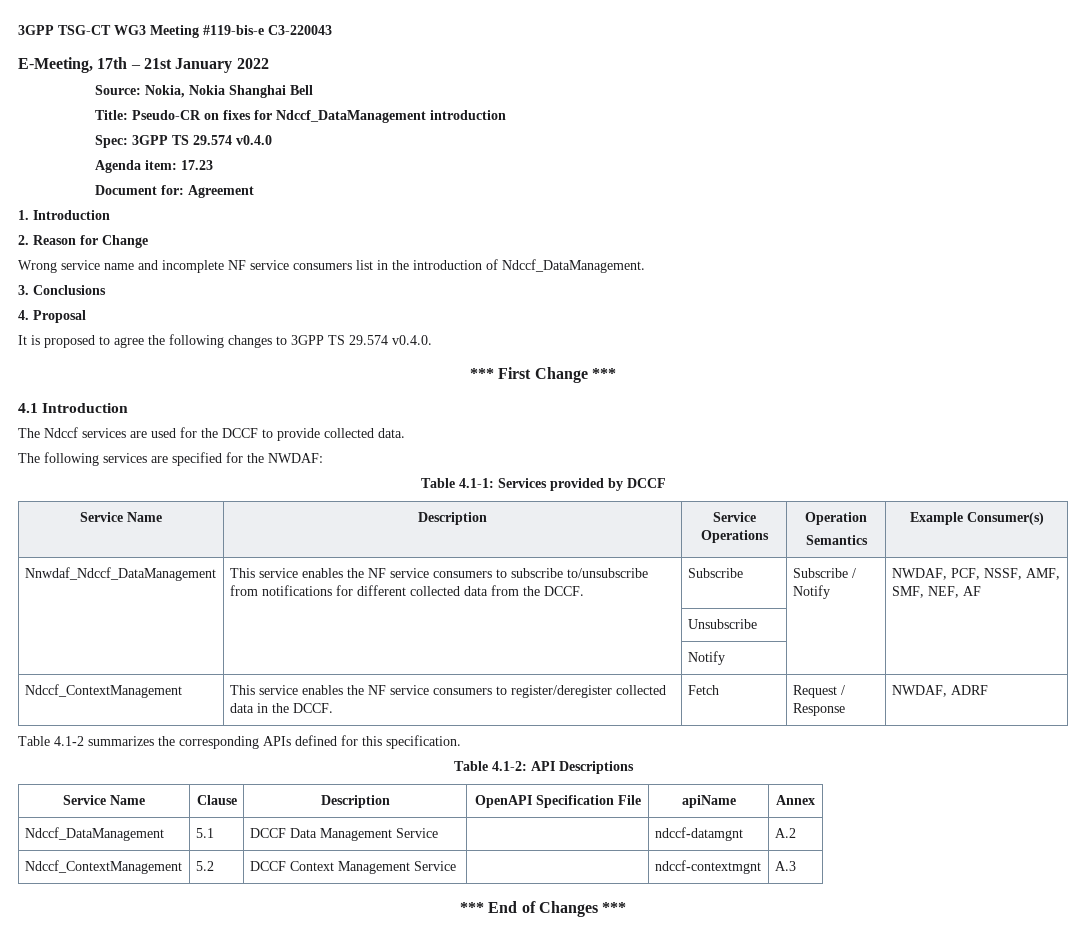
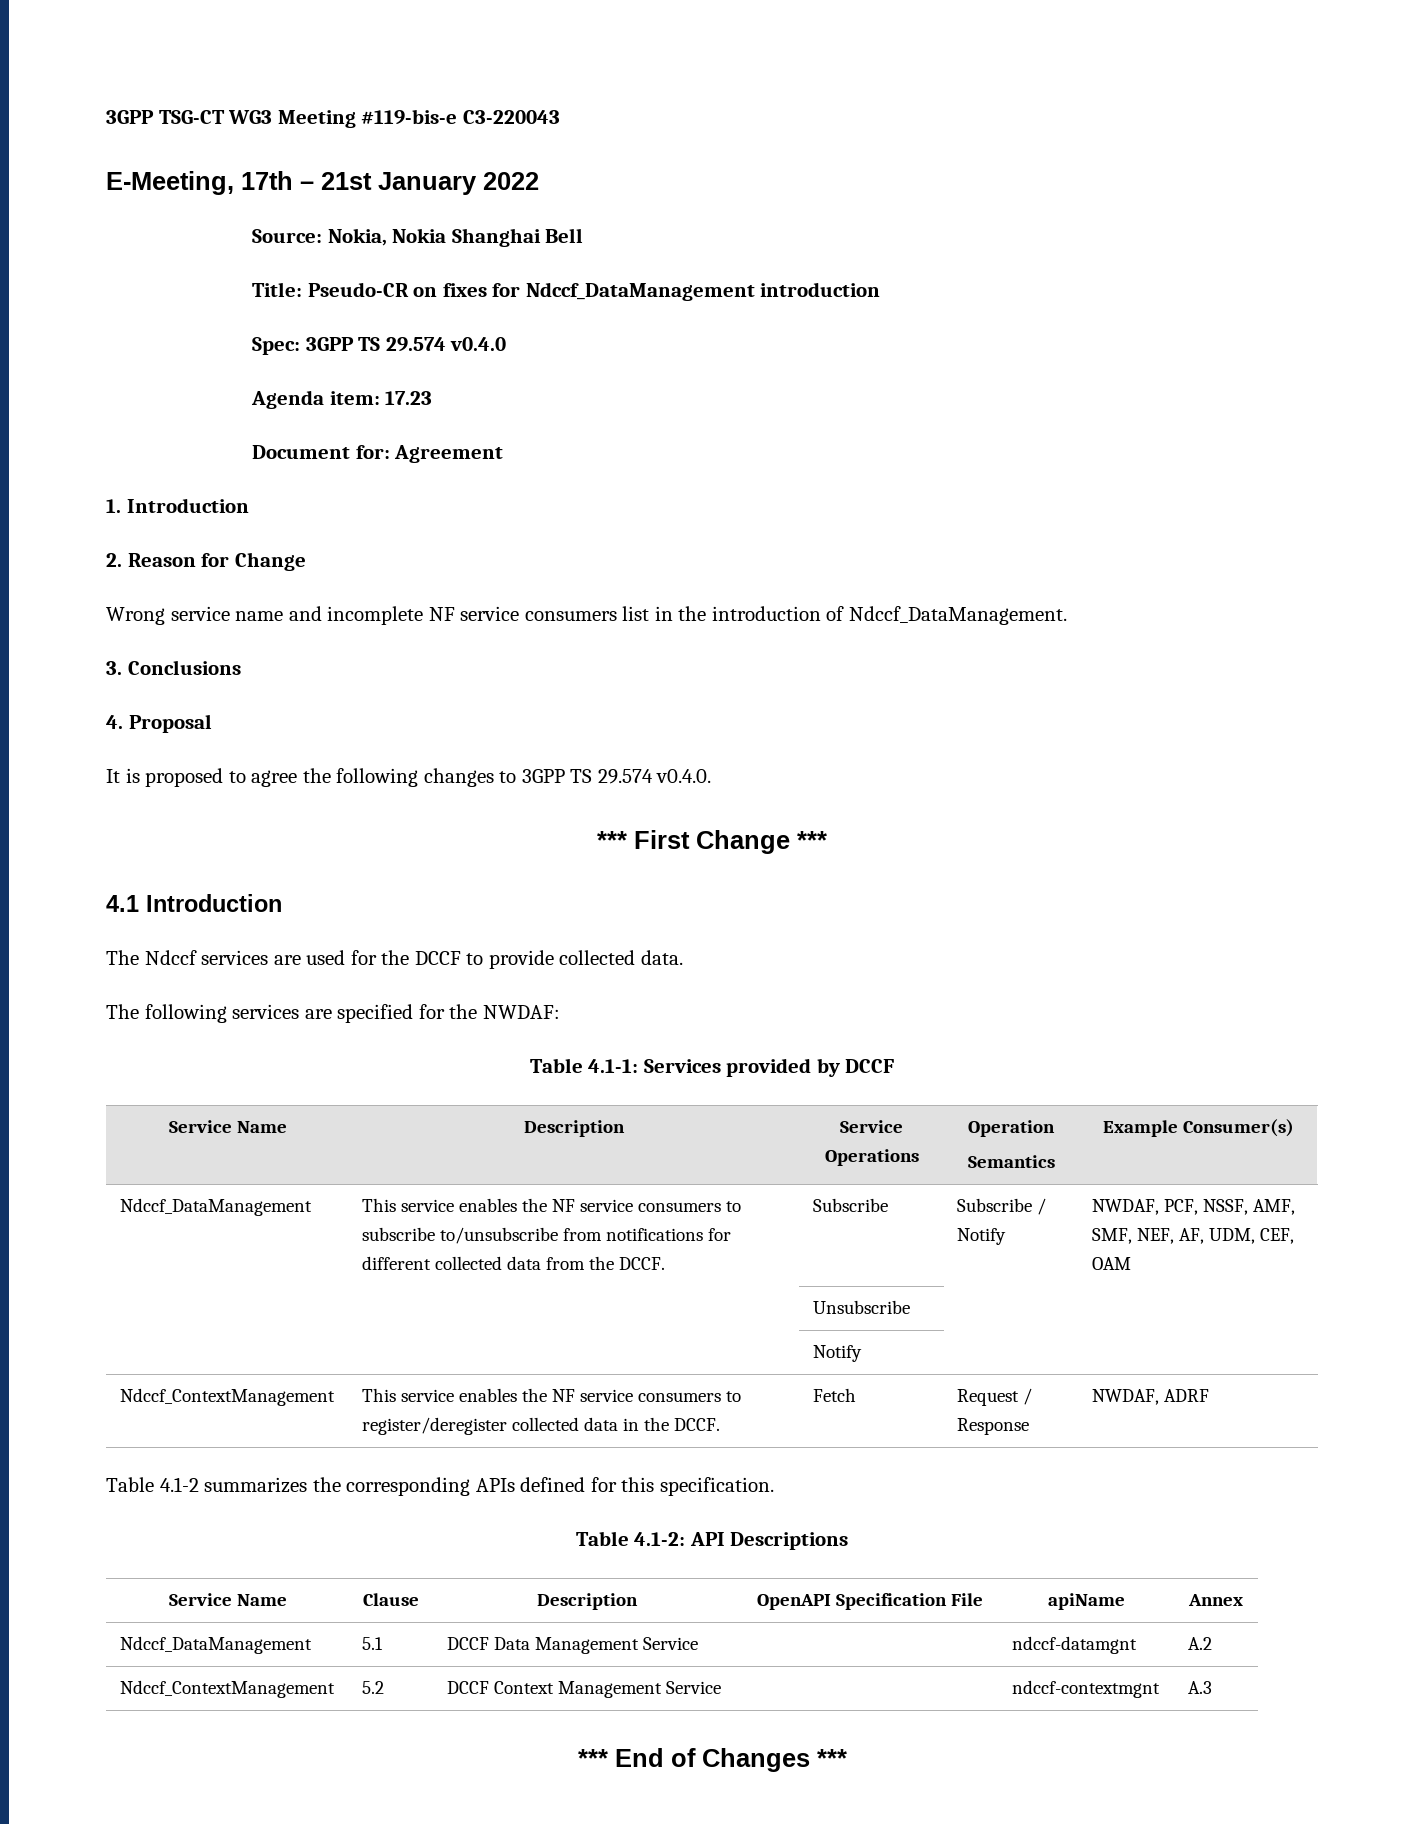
- Nnwdaf_Ndccf_DataManagement | This service enables the NF service consumers to subscribe to/unsubscribe from notifications for different collected data from the DCCF. | Subscribe | Subscribe / Notify | NWDAF, PCF, NSSF, AMF, SMF, NEF, AF
+ Ndccf_DataManagement | This service enables the NF service consumers to subscribe to/unsubscribe from notifications for different collected data from the DCCF. | Subscribe | Subscribe / Notify | NWDAF, PCF, NSSF, AMF, SMF, NEF, AF, UDM, CEF, OAM

